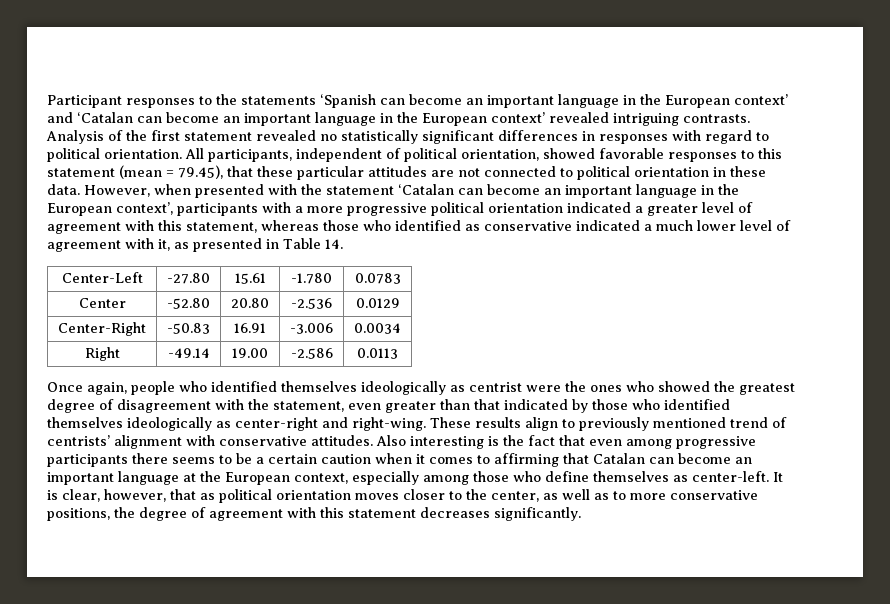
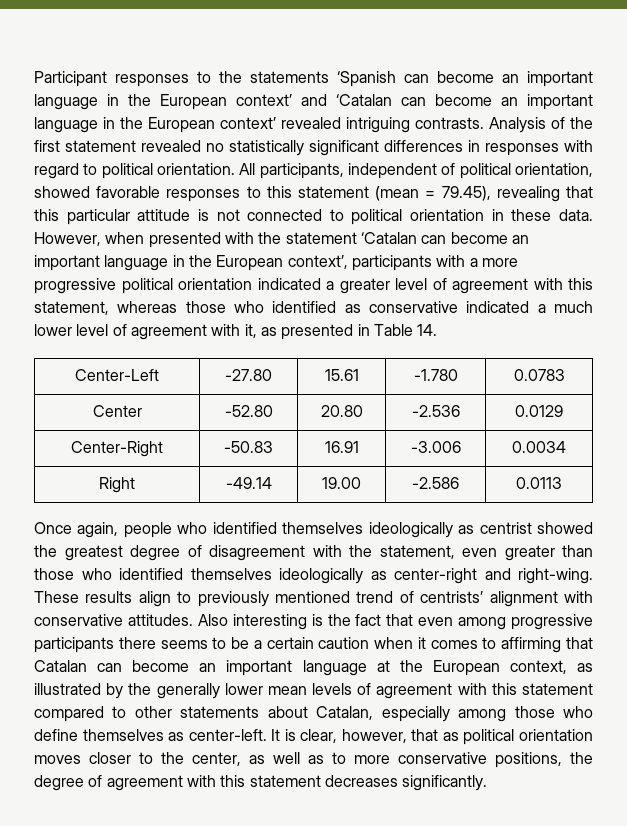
- All participants, independent of political orientation, showed favorable responses to this statement (mean = 79.45), that these particular attitudes are not connected to political orientation in these data.
+ All participants, independent of political orientation, showed favorable responses to this statement (mean = 79.45), revealing that this particular attitude is not connected to political orientation in these data.
- Once again, people who identified themselves ideologically as centrist were the ones who showed the greatest degree of disagreement with the statement, even greater than that indicated by those who identified themselves ideologically as center-right and right-wing.
+ Once again, people who identified themselves ideologically as centrist showed the greatest degree of disagreement with the statement, even greater than those who identified themselves ideologically as center-right and right-wing.
- Also interesting is the fact that even among progressive participants there seems to be a certain caution when it comes to affirming that Catalan can become an important language at the European context, especially among those who define themselves as center-left.
+ Also interesting is the fact that even among progressive participants there seems to be a certain caution when it comes to affirming that Catalan can become an important language at the European context, as illustrated by the generally lower mean levels of agreement with this statement compared to other statements about Catalan, especially among those who define themselves as center-left.

